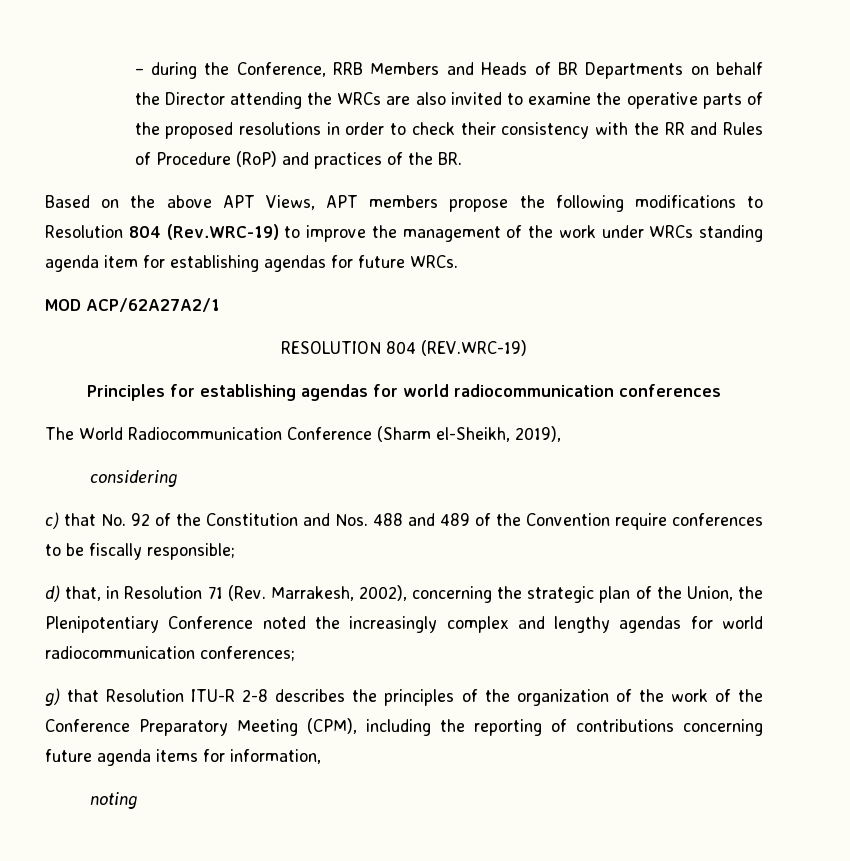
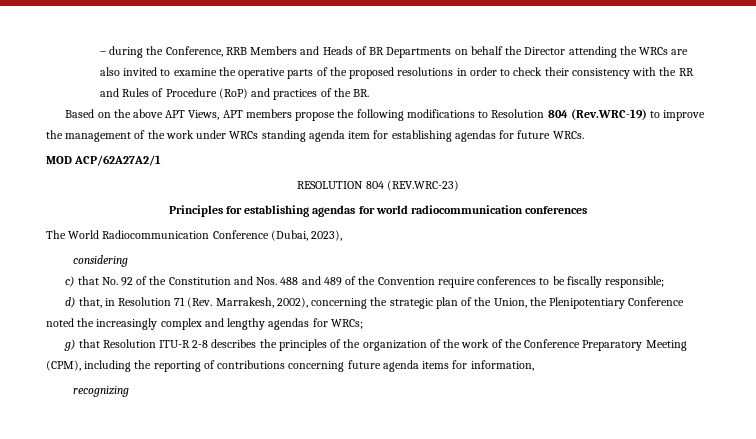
- RESOLUTION 804 (REV.WRC-19)
+ RESOLUTION 804 (REV.WRC-23)
- The World Radiocommunication Conference (Sharm el-Sheikh, 2019),
+ The World Radiocommunication Conference (Dubai, 2023),
- d) that, in Resolution 71 (Rev. Marrakesh, 2002), concerning the strategic plan of the Union, the Plenipotentiary Conference noted the increasingly complex and lengthy agendas for world radiocommunication conferences;
+ d) that, in Resolution 71 (Rev. Marrakesh, 2002), concerning the strategic plan of the Union, the Plenipotentiary Conference noted the increasingly complex and lengthy agendas for WRCs;
- noting
+ recognizing

